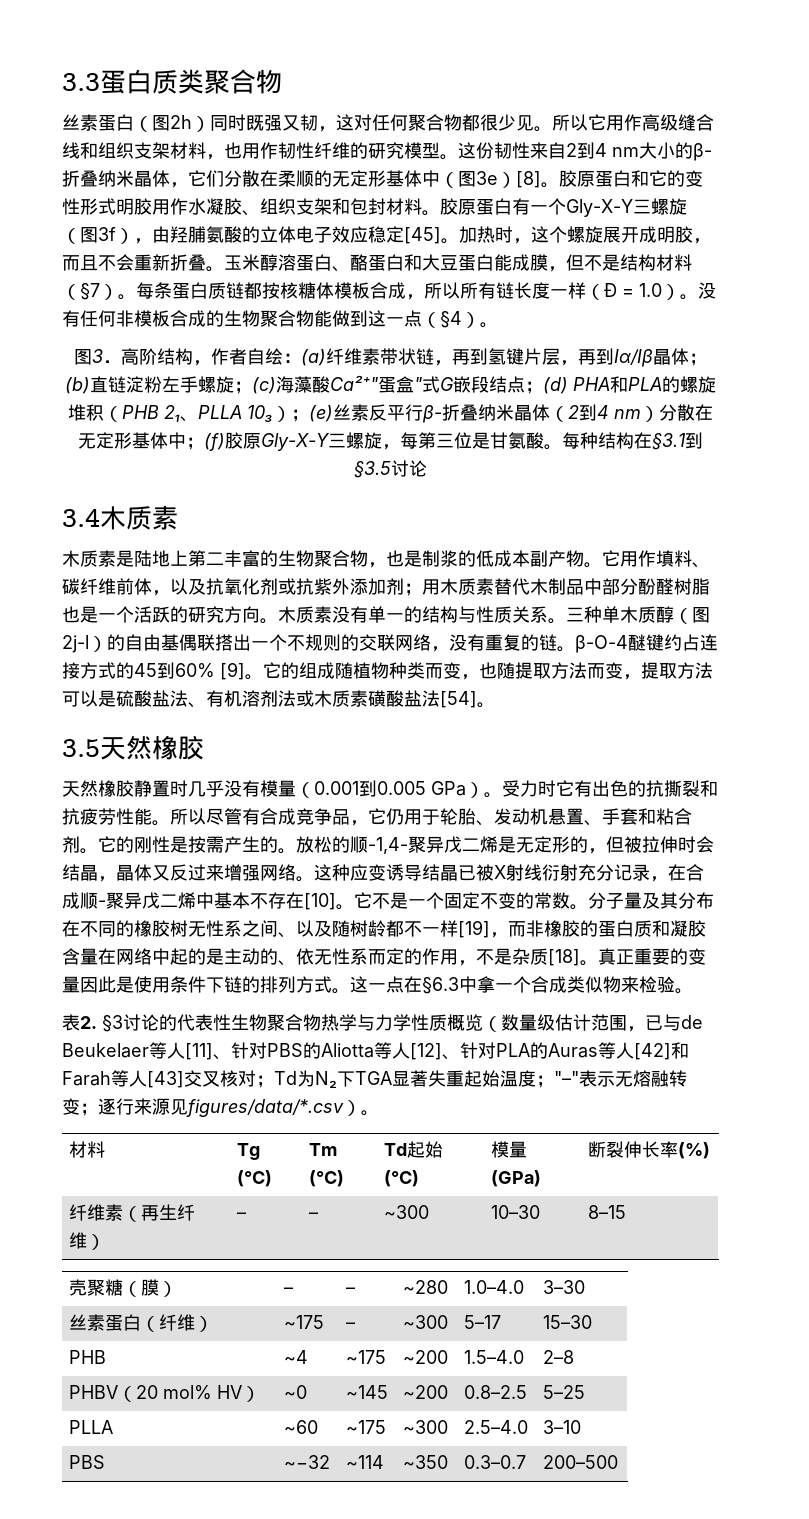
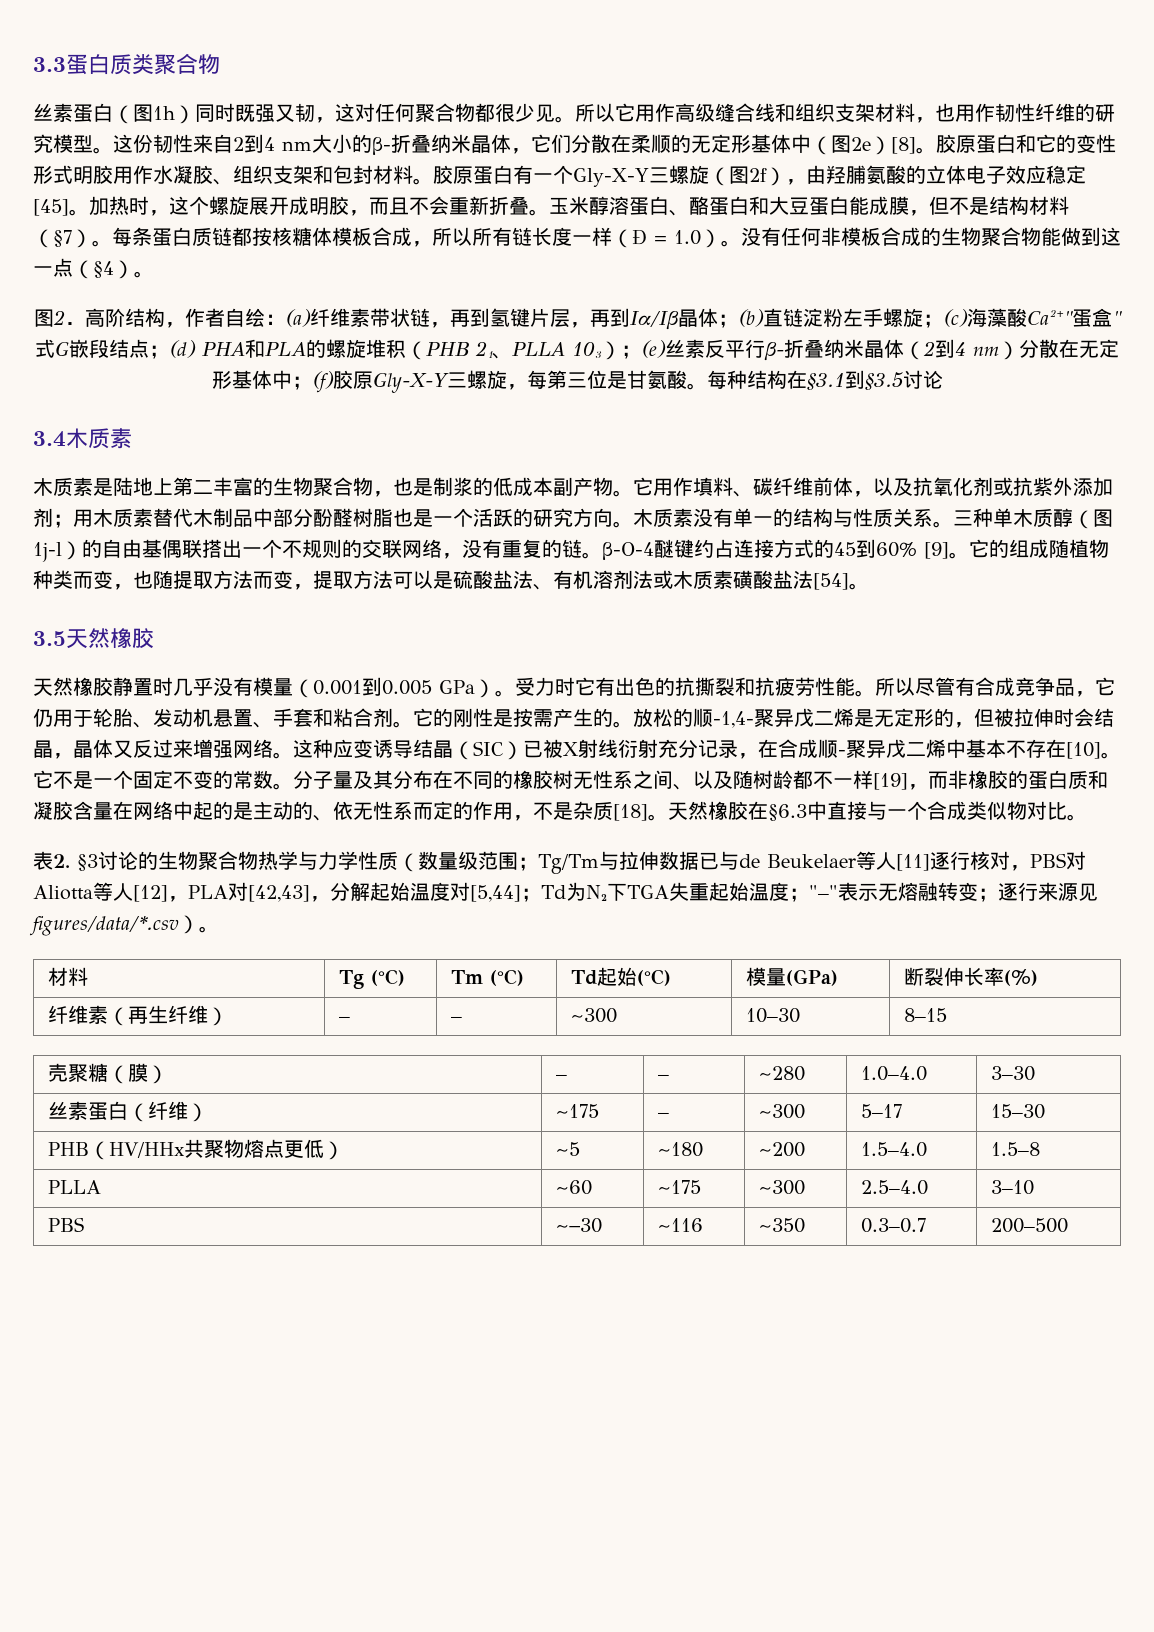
- 丝素蛋白（图2h）同时既强又韧，这对任何聚合物都很少见。
+ 丝素蛋白（图1h）同时既强又韧，这对任何聚合物都很少见。
- 这份韧性来自2到4 nm大小的β-折叠纳米晶体，它们分散在柔顺的无定形基体中（图3e）[8]。
+ 这份韧性来自2到4 nm大小的β-折叠纳米晶体，它们分散在柔顺的无定形基体中（图2e）[8]。
- 胶原蛋白有一个Gly-X-Y三螺旋（图3f），由羟脯氨酸的立体电子效应稳定[45]。
+ 胶原蛋白有一个Gly-X-Y三螺旋（图2f），由羟脯氨酸的立体电子效应稳定[45]。
- 图3．高阶结构，作者自绘：
+ 图2．高阶结构，作者自绘：
- 三种单木质醇（图2j-l）的自由基偶联搭出一个不规则的交联网络，没有重复的链。β-O-4醚键约占连接方式的45到60% [9]。
+ 三种单木质醇（图1j-l）的自由基偶联搭出一个不规则的交联网络，没有重复的链。β-O-4醚键约占连接方式的45到60% [9]。
- 这种应变诱导结晶已被X射线衍射充分记录，在合成顺-聚异戊二烯中基本不存在[10]。
+ 这种应变诱导结晶（SIC）已被X射线衍射充分记录，在合成顺-聚异戊二烯中基本不存在[10]。
- 真正重要的变量因此是使用条件下链的排列方式。这一点在§6.3中拿一个合成类似物来检验。
+ 天然橡胶在§6.3中直接与一个合成类似物对比。
- 表2. §3讨论的代表性生物聚合物热学与力学性质概览（数量级估计范围，已与de Beukelaer等人[11]、针对PBS的Aliotta等人[12]、针对PLA的Auras等人[42]和Farah等人[43]交叉核对；Td为N₂下TGA显著失重起始温度；"–"表示无熔融转变；逐行来源见figures/data/*.csv）。
+ 表2. §3讨论的生物聚合物热学与力学性质（数量级范围；Tg/Tm与拉伸数据已与de Beukelaer等人[11]逐行核对，PBS对Aliotta等人[12]，PLA对[42,43]，分解起始温度对[5,44]；Td为N₂下TGA失重起始温度；"–"表示无熔融转变；逐行来源见figures/data/*.csv）。
- PHB | ~4 | ~175 | ~200 | 1.5–4.0 | 2–8
- PHBV（20 mol% HV） | ~0 | ~145 | ~200 | 0.8–2.5 | 5–25
+ PHB（HV/HHx共聚物熔点更低） | ~5 | ~180 | ~200 | 1.5–4.0 | 1.5–8
- PBS | ~−32 | ~114 | ~350 | 0.3–0.7 | 200–500
+ PBS | ~−30 | ~116 | ~350 | 0.3–0.7 | 200–500

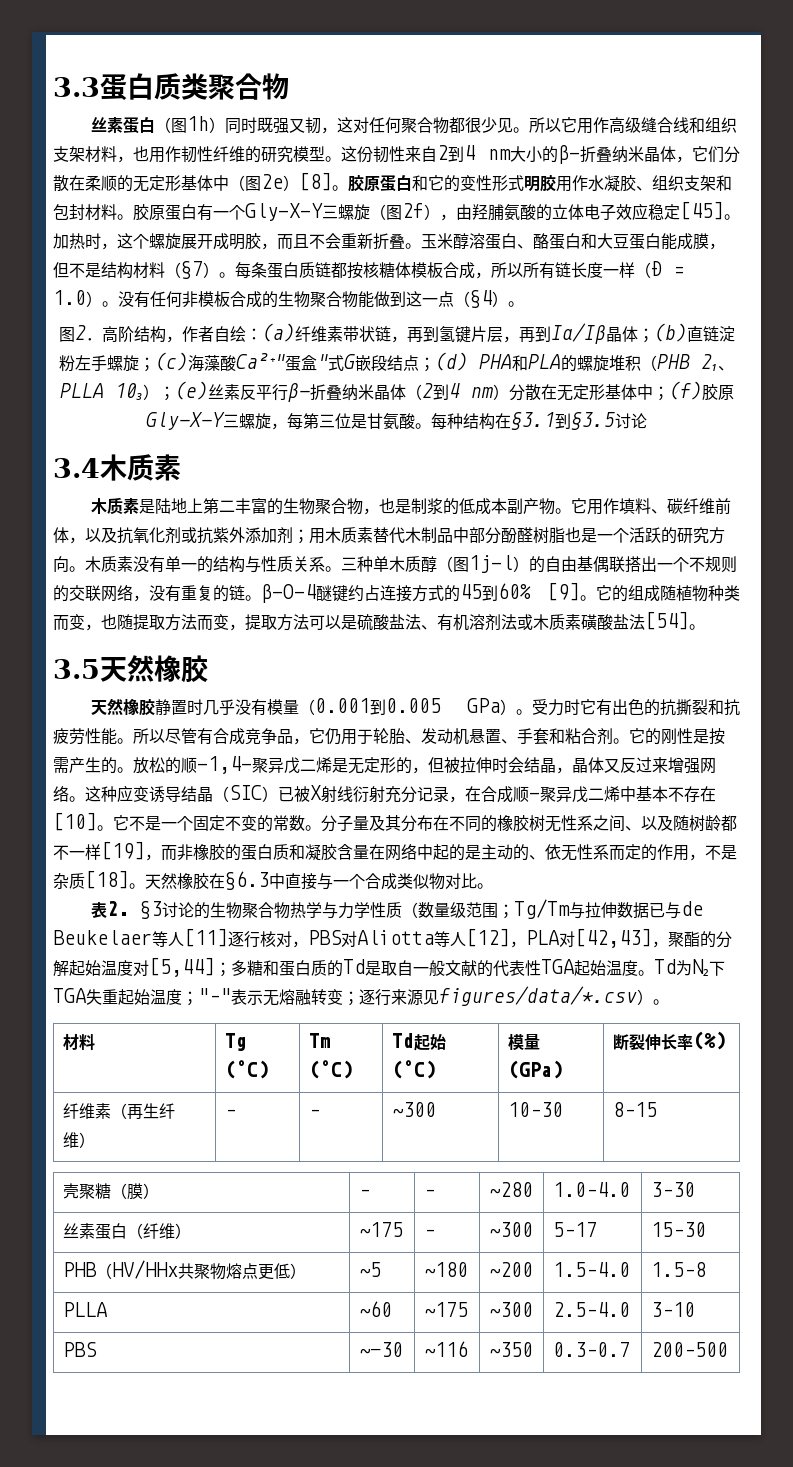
- 表2. §3讨论的生物聚合物热学与力学性质（数量级范围；Tg/Tm与拉伸数据已与de Beukelaer等人[11]逐行核对，PBS对Aliotta等人[12]，PLA对[42,43]，分解起始温度对[5,44]；Td为N₂下TGA失重起始温度；"–"表示无熔融转变；逐行来源见figures/data/*.csv）。
+ 表2. §3讨论的生物聚合物热学与力学性质（数量级范围；Tg/Tm与拉伸数据已与de Beukelaer等人[11]逐行核对，PBS对Aliotta等人[12]，PLA对[42,43]，聚酯的分解起始温度对[5,44]；多糖和蛋白质的Td是取自一般文献的代表性TGA起始温度。Td为N₂下TGA失重起始温度；"–"表示无熔融转变；逐行来源见figures/data/*.csv）。

